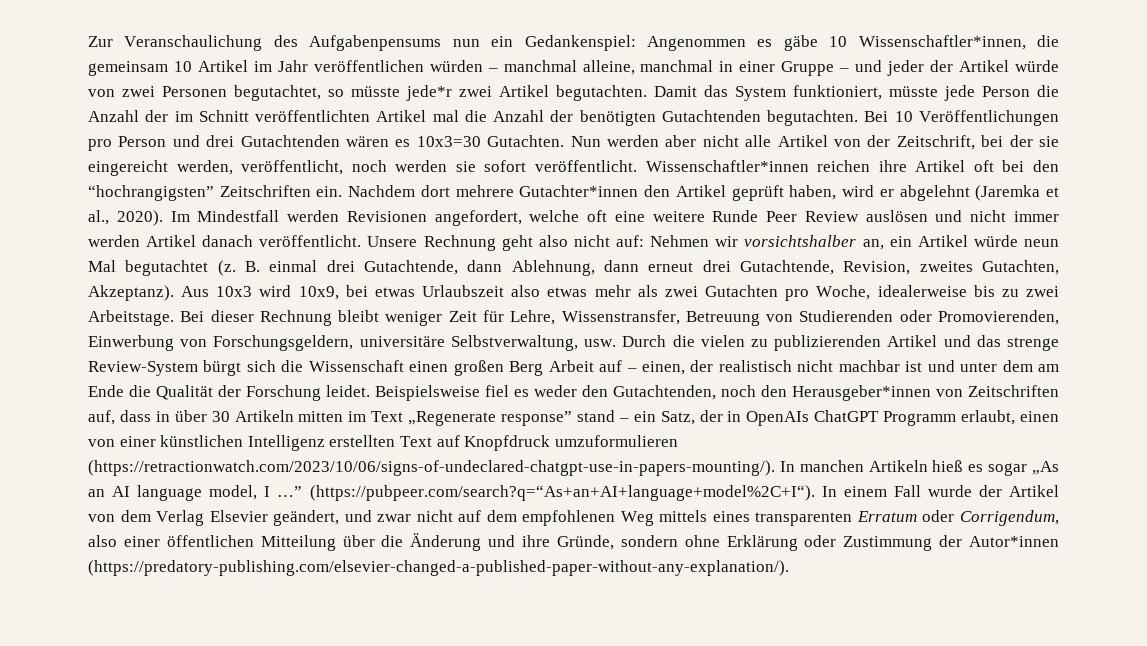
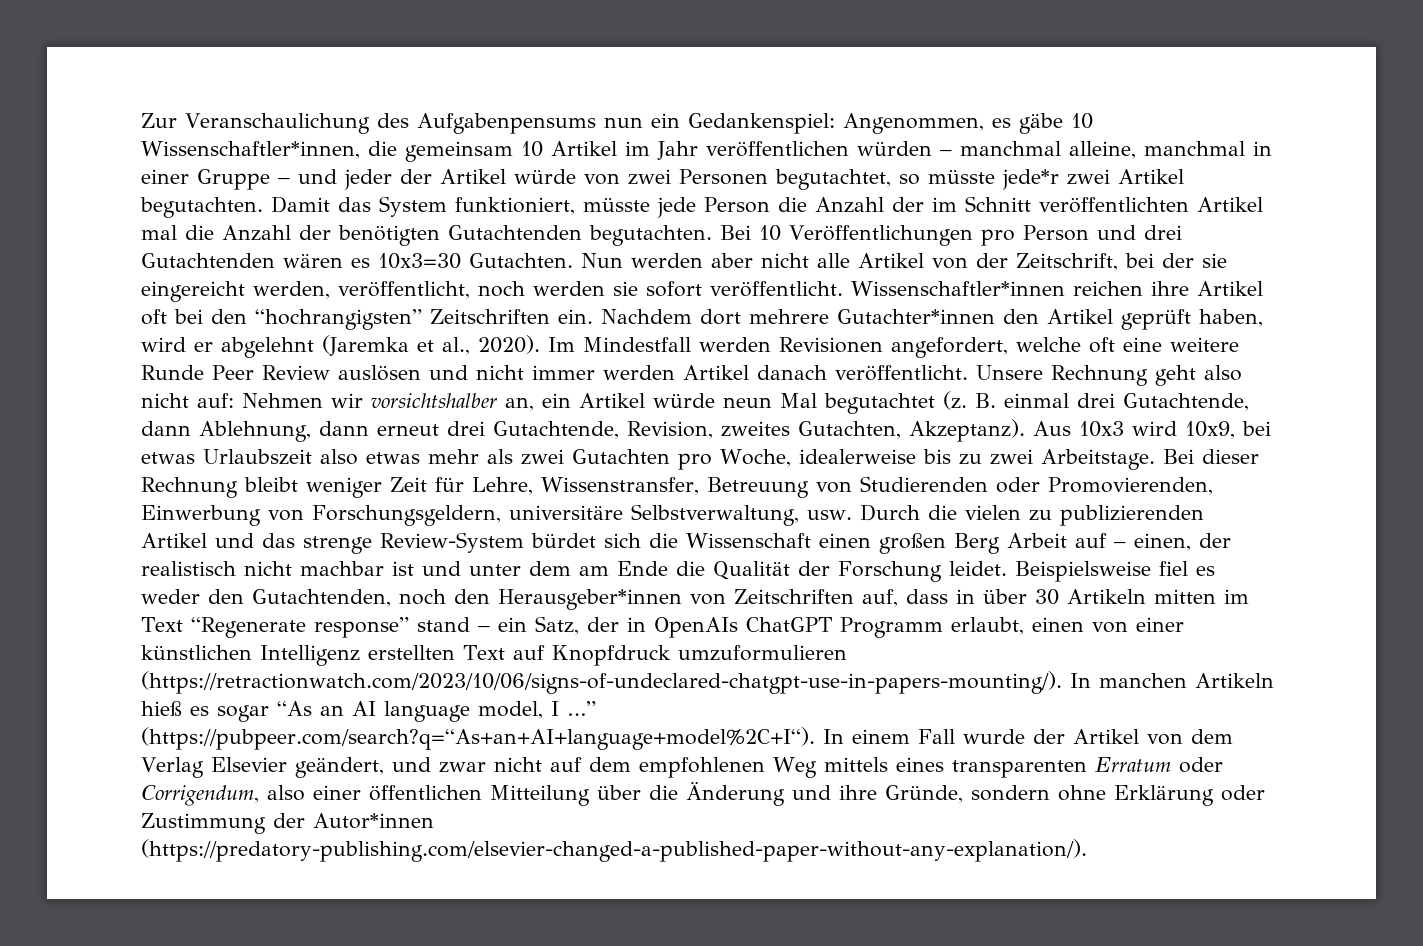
- Zur Veranschaulichung des Aufgabenpensums nun ein Gedankenspiel: Angenommen es gäbe 10 Wissenschaftler*innen, die gemeinsam 10 Artikel im Jahr veröffentlichen würden – manchmal alleine, manchmal in einer Gruppe – und jeder der Artikel würde von zwei Personen begutachtet, so müsste jede*r zwei Artikel begutachten.
+ Zur Veranschaulichung des Aufgabenpensums nun ein Gedankenspiel: Angenommen, es gäbe 10 Wissenschaftler*innen, die gemeinsam 10 Artikel im Jahr veröffentlichen würden – manchmal alleine, manchmal in einer Gruppe – und jeder der Artikel würde von zwei Personen begutachtet, so müsste jede*r zwei Artikel begutachten.
- Bei dieser Rechnung bleibt weniger Zeit für Lehre, Wissenstransfer, Betreuung von Studierenden oder Promovierenden, Einwerbung von Forschungsgeldern, universitäre Selbstverwaltung, usw. Durch die vielen zu publizierenden Artikel und das strenge Review-System bürgt sich die Wissenschaft einen großen Berg Arbeit auf – einen, der realistisch nicht machbar ist und unter dem am Ende die Qualität der Forschung leidet.
+ Bei dieser Rechnung bleibt weniger Zeit für Lehre, Wissenstransfer, Betreuung von Studierenden oder Promovierenden, Einwerbung von Forschungsgeldern, universitäre Selbstverwaltung, usw. Durch die vielen zu publizierenden Artikel und das strenge Review-System bürdet sich die Wissenschaft einen großen Berg Arbeit auf – einen, der realistisch nicht machbar ist und unter dem am Ende die Qualität der Forschung leidet.
- Beispielsweise fiel es weder den Gutachtenden, noch den Herausgeber*innen von Zeitschriften auf, dass in über 30 Artikeln mitten im Text „Regenerate response” stand – ein Satz, der in OpenAIs ChatGPT Programm erlaubt, einen von einer künstlichen Intelligenz erstellten Text auf Knopfdruck umzuformulieren (https://retractionwatch.com/2023/10/06/signs-of-undeclared-chatgpt-use-in-papers-mounting/). In manchen Artikeln hieß es sogar „As an AI language model, I …”
+ Beispielsweise fiel es weder den Gutachtenden, noch den Herausgeber*innen von Zeitschriften auf, dass in über 30 Artikeln mitten im Text “Regenerate response” stand – ein Satz, der in OpenAIs ChatGPT Programm erlaubt, einen von einer künstlichen Intelligenz erstellten Text auf Knopfdruck umzuformulieren (https://retractionwatch.com/2023/10/06/signs-of-undeclared-chatgpt-use-in-papers-mounting/). In manchen Artikeln hieß es sogar “As an AI language model, I …”

